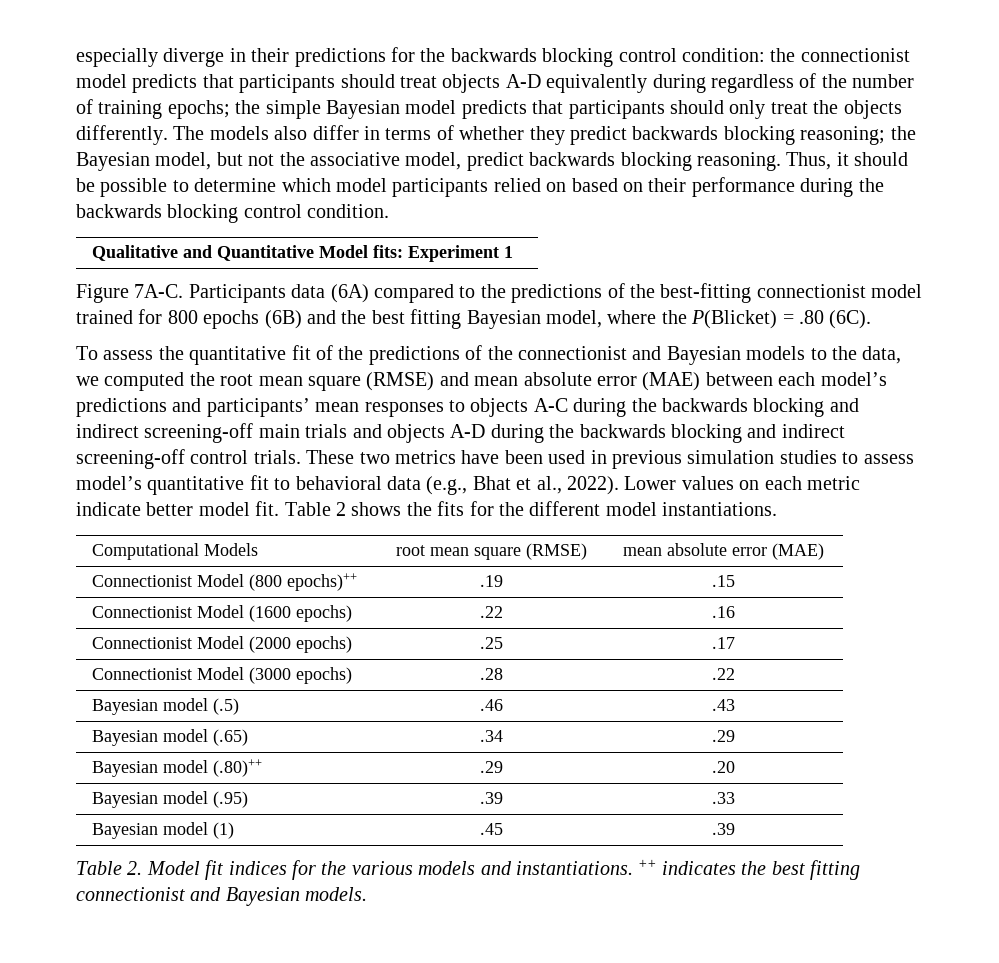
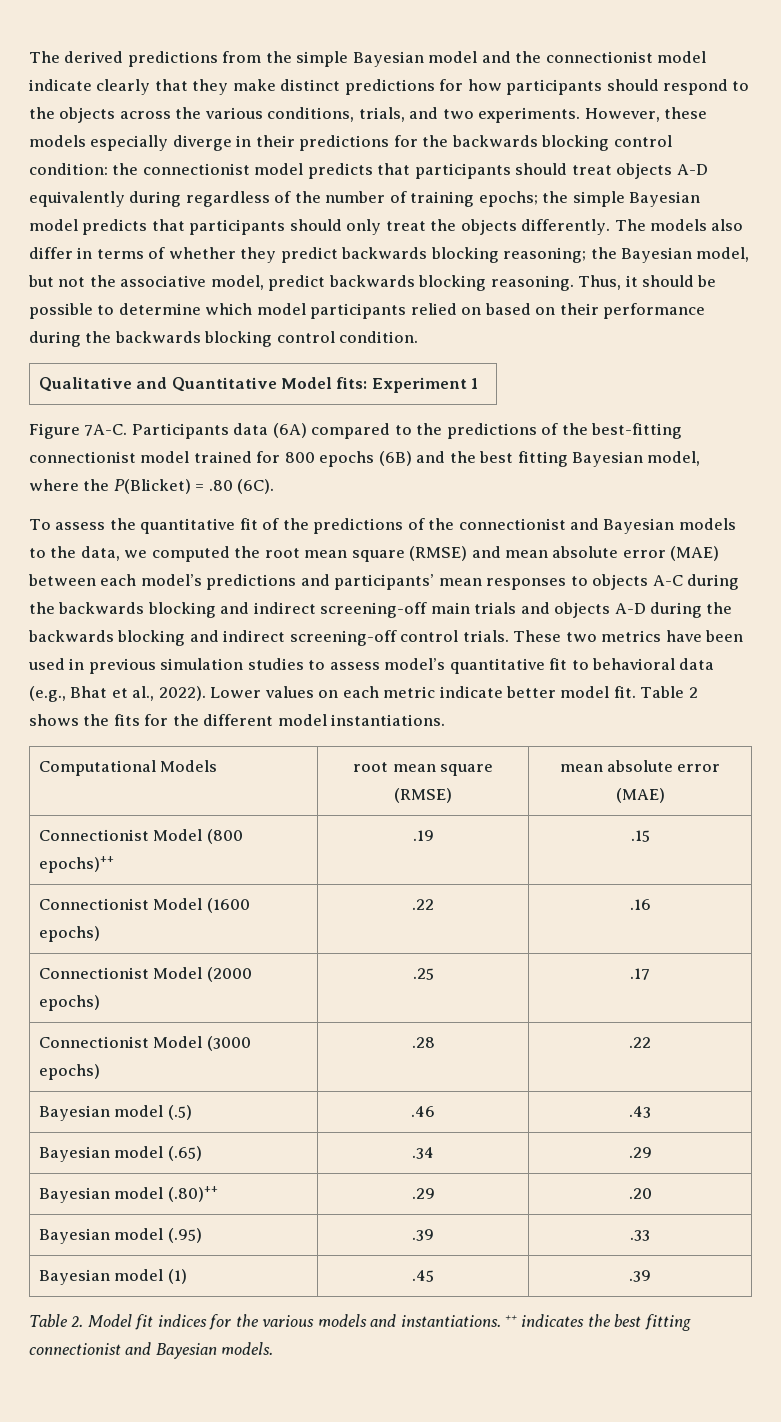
- especially diverge in their predictions for the backwards blocking control condition: the connectionist model predicts that participants should treat objects A-D equivalently during regardless of the number of training epochs; the simple Bayesian model predicts that participants should only treat the objects differently.
+ The derived predictions from the simple Bayesian model and the connectionist model indicate clearly that they make distinct predictions for how participants should respond to the objects across the various conditions, trials, and two experiments. However, these models especially diverge in their predictions for the backwards blocking control condition: the connectionist model predicts that participants should treat objects A-D equivalently during regardless of the number of training epochs; the simple Bayesian model predicts that participants should only treat the objects differently.

